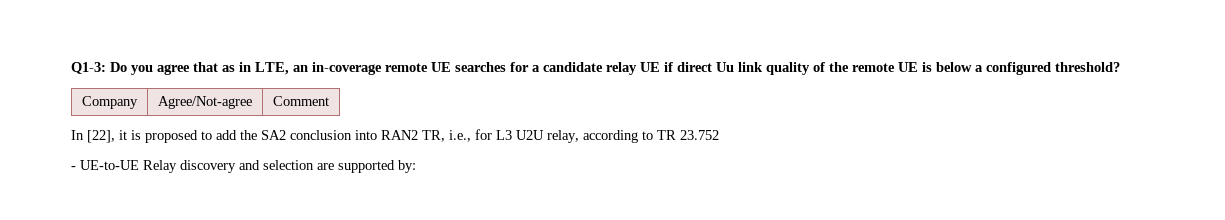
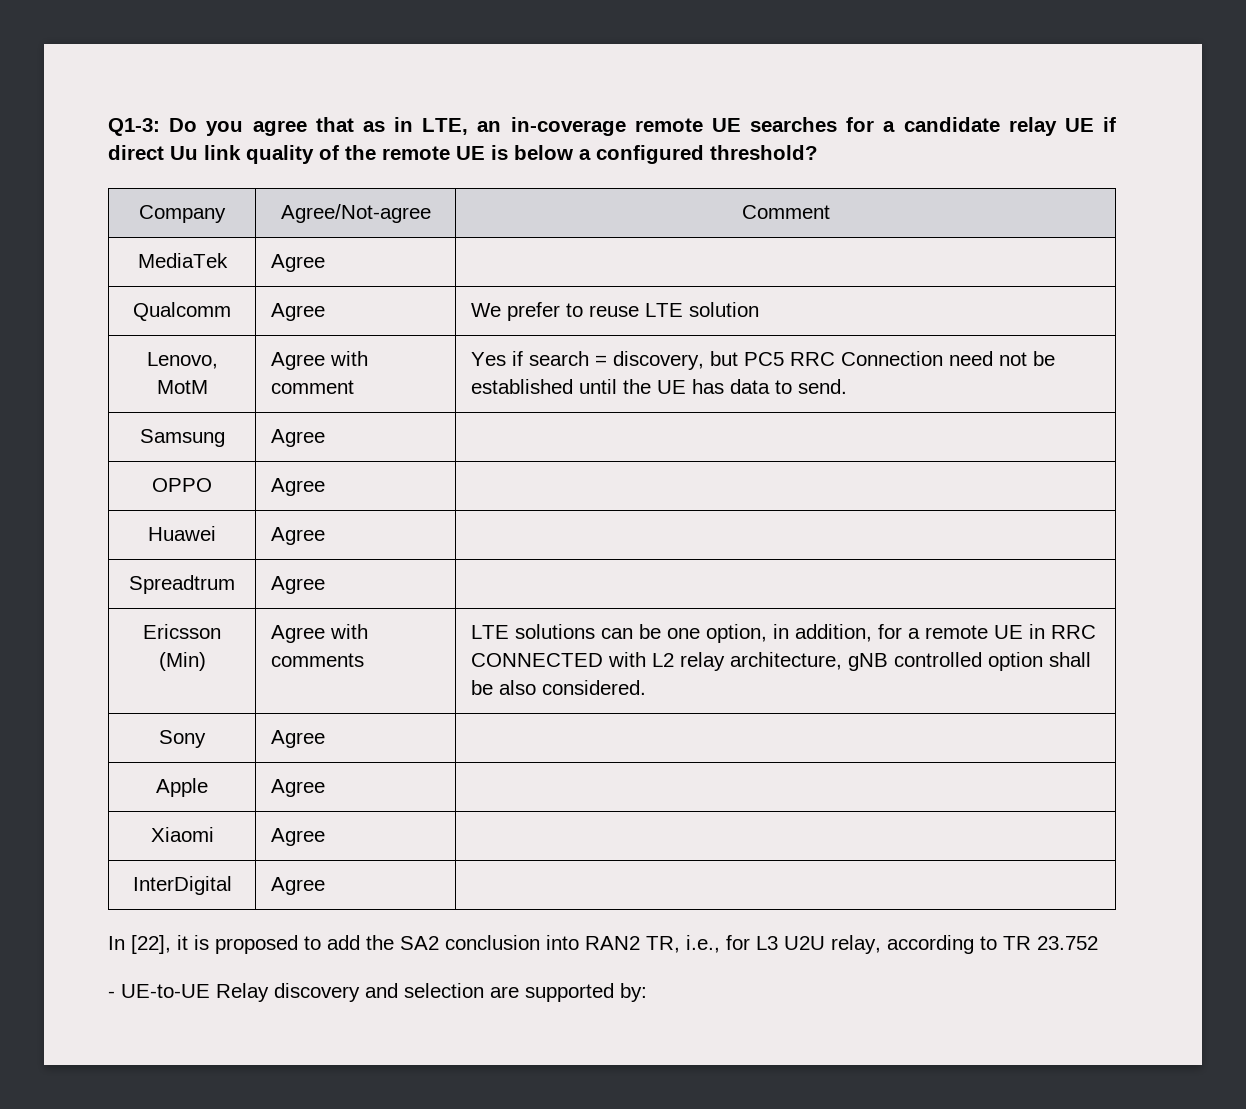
+ MediaTek | Agree |
+ Qualcomm | Agree | We prefer to reuse LTE solution
+ Lenovo, MotM | Agree with comment | Yes if search = discovery, but PC5 RRC Connection need not be established until the UE has data to send.
+ Samsung | Agree |
+ OPPO | Agree |
+ Huawei | Agree |
+ Spreadtrum | Agree |
+ Ericsson (Min) | Agree with comments | LTE solutions can be one option, in addition, for a remote UE in RRC CONNECTED with L2 relay architecture, gNB controlled option shall be also considered.
+ Sony | Agree |
+ Apple | Agree |
+ Xiaomi | Agree |
+ InterDigital | Agree |

